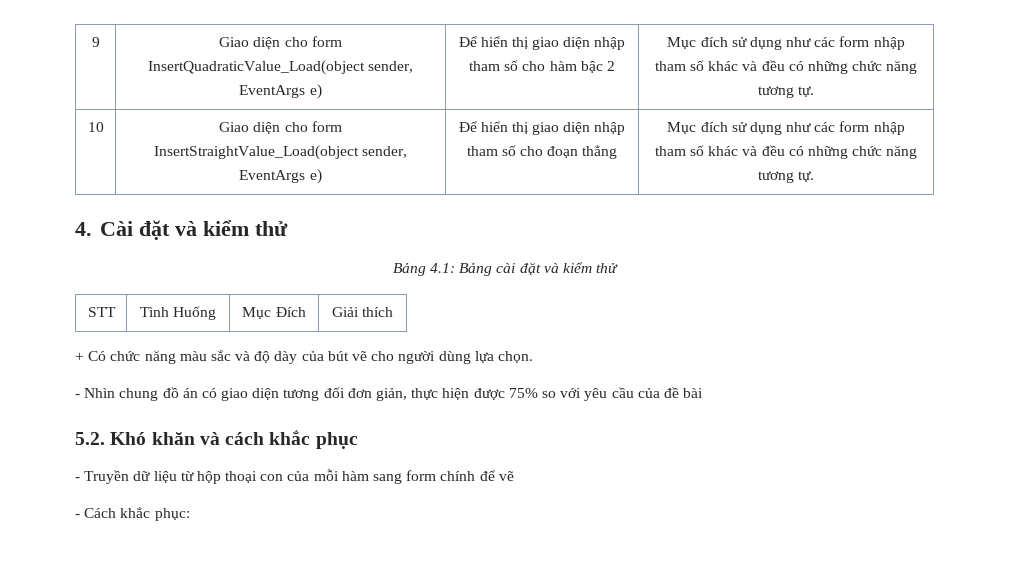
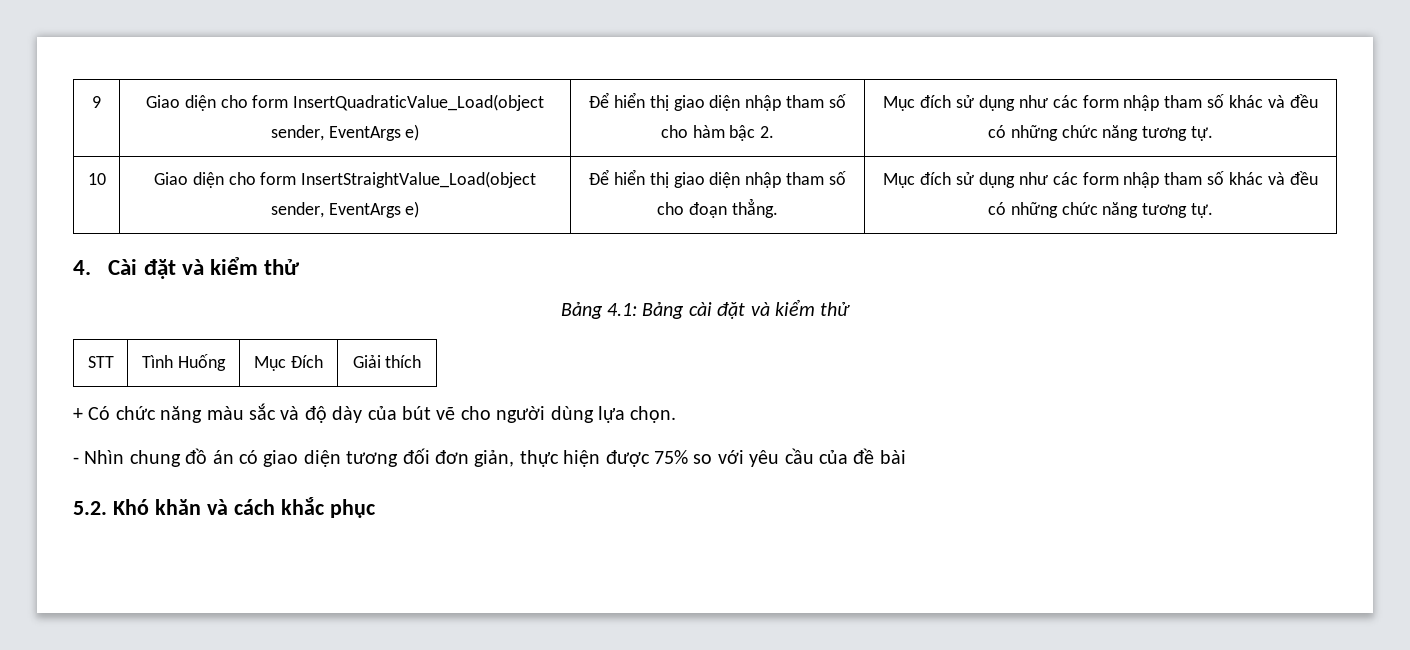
- 9 | Giao diện cho form InsertQuadraticValue_Load(object sender, EventArgs e) | Để hiển thị giao diện nhập tham số cho hàm bậc 2 | Mục đích sử dụng như các form nhập tham số khác và đều có những chức năng tương tự.
+ 9 | Giao diện cho form InsertQuadraticValue_Load(object sender, EventArgs e) | Để hiển thị giao diện nhập tham số cho hàm bậc 2. | Mục đích sử dụng như các form nhập tham số khác và đều có những chức năng tương tự.
- 10 | Giao diện cho form InsertStraightValue_Load(object sender, EventArgs e) | Để hiển thị giao diện nhập tham số cho đoạn thẳng | Mục đích sử dụng như các form nhập tham số khác và đều có những chức năng tương tự.
+ 10 | Giao diện cho form InsertStraightValue_Load(object sender, EventArgs e) | Để hiển thị giao diện nhập tham số cho đoạn thẳng. | Mục đích sử dụng như các form nhập tham số khác và đều có những chức năng tương tự.
- - Truyền dữ liệu từ hộp thoại con của mỗi hàm sang form chính để vẽ
- - Cách khắc phục:

